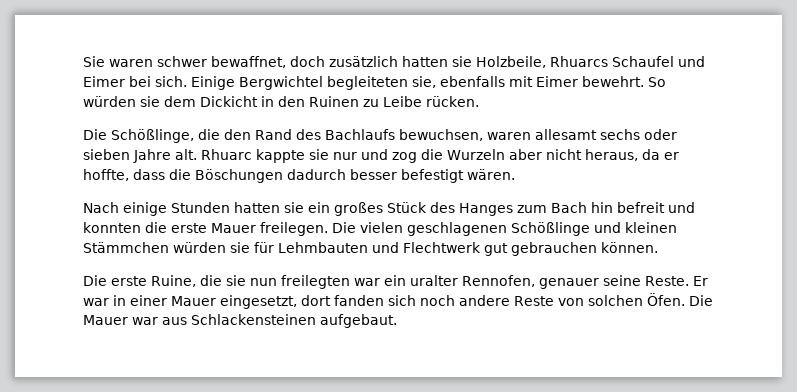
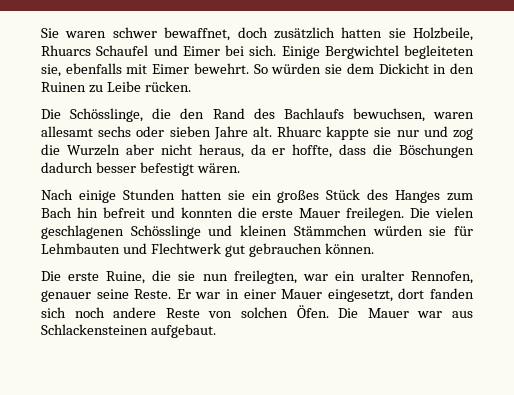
- Die Schößlinge, die den Rand des Bachlaufs bewuchsen, waren allesamt sechs oder sieben Jahre alt.
+ Die Schösslinge, die den Rand des Bachlaufs bewuchsen, waren allesamt sechs oder sieben Jahre alt.
- Die vielen geschlagenen Schößlinge und kleinen Stämmchen würden sie für Lehmbauten und Flechtwerk gut gebrauchen können.
+ Die vielen geschlagenen Schösslinge und kleinen Stämmchen würden sie für Lehmbauten und Flechtwerk gut gebrauchen können.
- Die erste Ruine, die sie nun freilegten war ein uralter Rennofen, genauer seine Reste.
+ Die erste Ruine, die sie nun freilegten, war ein uralter Rennofen, genauer seine Reste.

